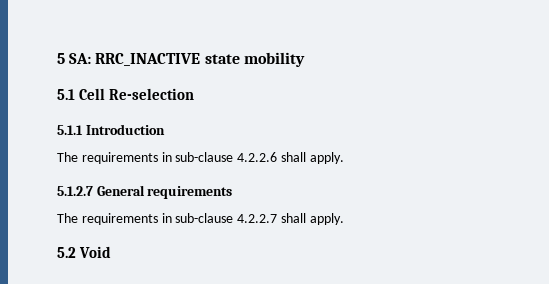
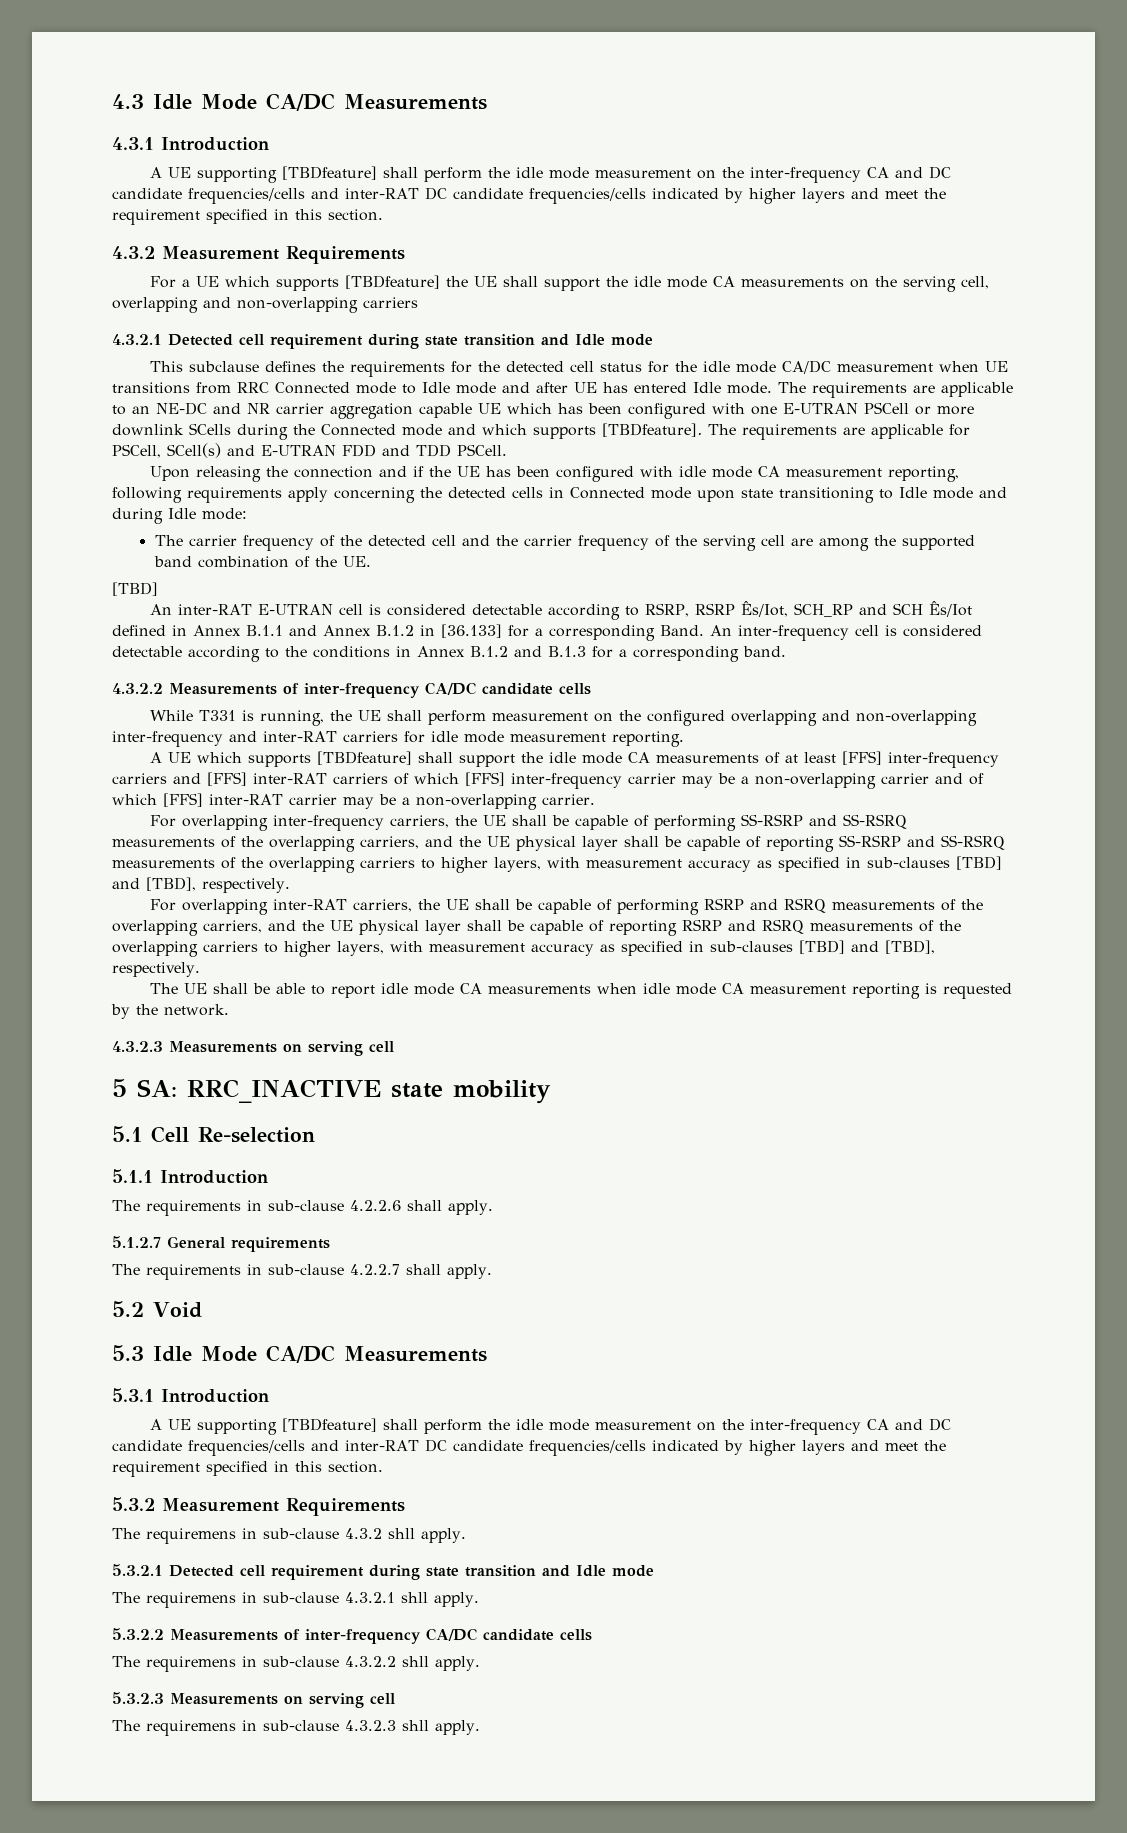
+ 4.3 Idle Mode CA/DC Measurements
+ 4.3.1 Introduction
+ A UE supporting [TBDfeature] shall perform the idle mode measurement on the inter-frequency CA and DC candidate frequencies/cells and inter-RAT DC candidate frequencies/cells indicated by higher layers and meet the requirement specified in this section.
+ 4.3.2 Measurement Requirements
+ For a UE which supports [TBDfeature] the UE shall support the idle mode CA measurements on the serving cell, overlapping and non-overlapping carriers
+ 4.3.2.1 Detected cell requirement during state transition and Idle mode
+ This subclause defines the requirements for the detected cell status for the idle mode CA/DC measurement when UE transitions from RRC Connected mode to Idle mode and after UE has entered Idle mode. The requirements are applicable to an NE-DC and NR carrier aggregation capable UE which has been configured with one E-UTRAN PSCell or more downlink SCells during the Connected mode and which supports [TBDfeature]. The requirements are applicable for PSCell, SCell(s) and E-UTRAN FDD and TDD PSCell.
+ Upon releasing the connection and if the UE has been configured with idle mode CA measurement reporting, following requirements apply concerning the detected cells in Connected mode upon state transitioning to Idle mode and during Idle mode:
+ The carrier frequency of the detected cell and the carrier frequency of the serving cell are among the supported band combination of the UE.
+ [TBD]
+ An inter-RAT E-UTRAN cell is considered detectable according to RSRP, RSRP Ês/Iot, SCH_RP and SCH Ês/Iot defined in Annex B.1.1 and Annex B.1.2 in [36.133] for a corresponding Band. An inter-frequency cell is considered detectable according to the conditions in Annex B.1.2 and B.1.3 for a corresponding band.
+ 4.3.2.2 Measurements of inter-frequency CA/DC candidate cells
+ While T331 is running, the UE shall perform measurement on the configured overlapping and non-overlapping inter-frequency and inter-RAT carriers for idle mode measurement reporting.
+ A UE which supports [TBDfeature] shall support the idle mode CA measurements of at least [FFS] inter-frequency carriers and [FFS] inter-RAT carriers of which [FFS] inter-frequency carrier may be a non-overlapping carrier and of which [FFS] inter-RAT carrier may be a non-overlapping carrier.
+ For overlapping inter-frequency carriers, the UE shall be capable of performing SS-RSRP and SS-RSRQ measurements of the overlapping carriers, and the UE physical layer shall be capable of reporting SS-RSRP and SS-RSRQ measurements of the overlapping carriers to higher layers, with measurement accuracy as specified in sub-clauses [TBD] and [TBD], respectively.
+ For overlapping inter-RAT carriers, the UE shall be capable of performing RSRP and RSRQ measurements of the overlapping carriers, and the UE physical layer shall be capable of reporting RSRP and RSRQ measurements of the overlapping carriers to higher layers, with measurement accuracy as specified in sub-clauses [TBD] and [TBD], respectively.
+ The UE shall be able to report idle mode CA measurements when idle mode CA measurement reporting is requested by the network.
+ 4.3.2.3 Measurements on serving cell
+ 5.3 Idle Mode CA/DC Measurements
+ 5.3.1 Introduction
+ A UE supporting [TBDfeature] shall perform the idle mode measurement on the inter-frequency CA and DC candidate frequencies/cells and inter-RAT DC candidate frequencies/cells indicated by higher layers and meet the requirement specified in this section.
+ 5.3.2 Measurement Requirements
+ The requiremens in sub-clause 4.3.2 shll apply.
+ 5.3.2.1 Detected cell requirement during state transition and Idle mode
+ The requiremens in sub-clause 4.3.2.1 shll apply.
+ 5.3.2.2 Measurements of inter-frequency CA/DC candidate cells
+ The requiremens in sub-clause 4.3.2.2 shll apply.
+ 5.3.2.3 Measurements on serving cell
+ The requiremens in sub-clause 4.3.2.3 shll apply.

